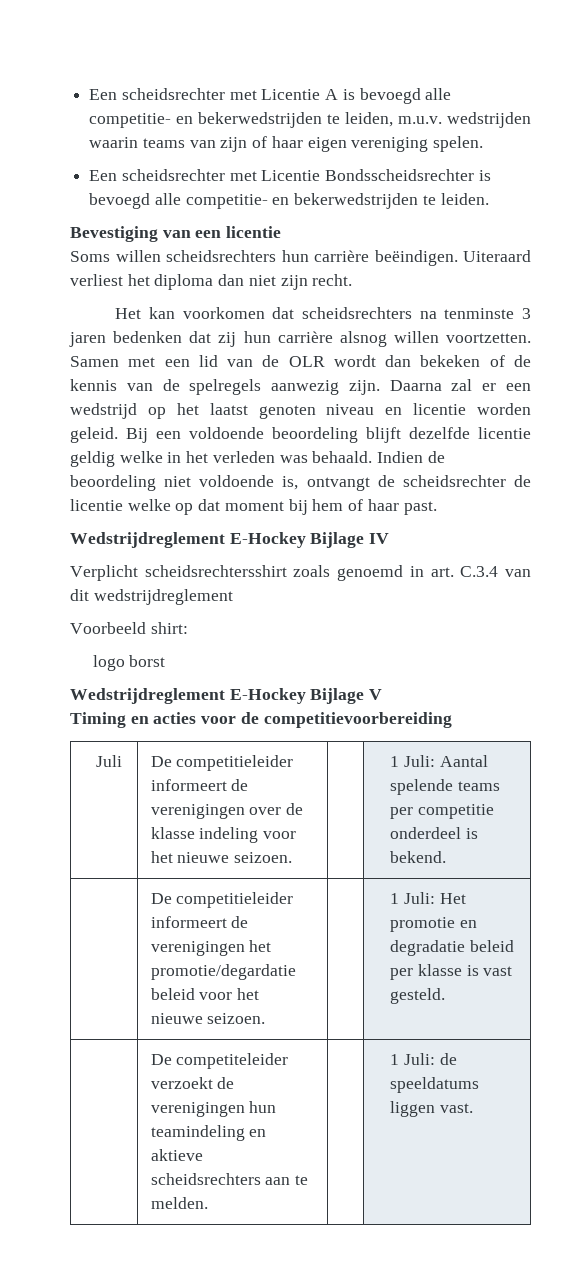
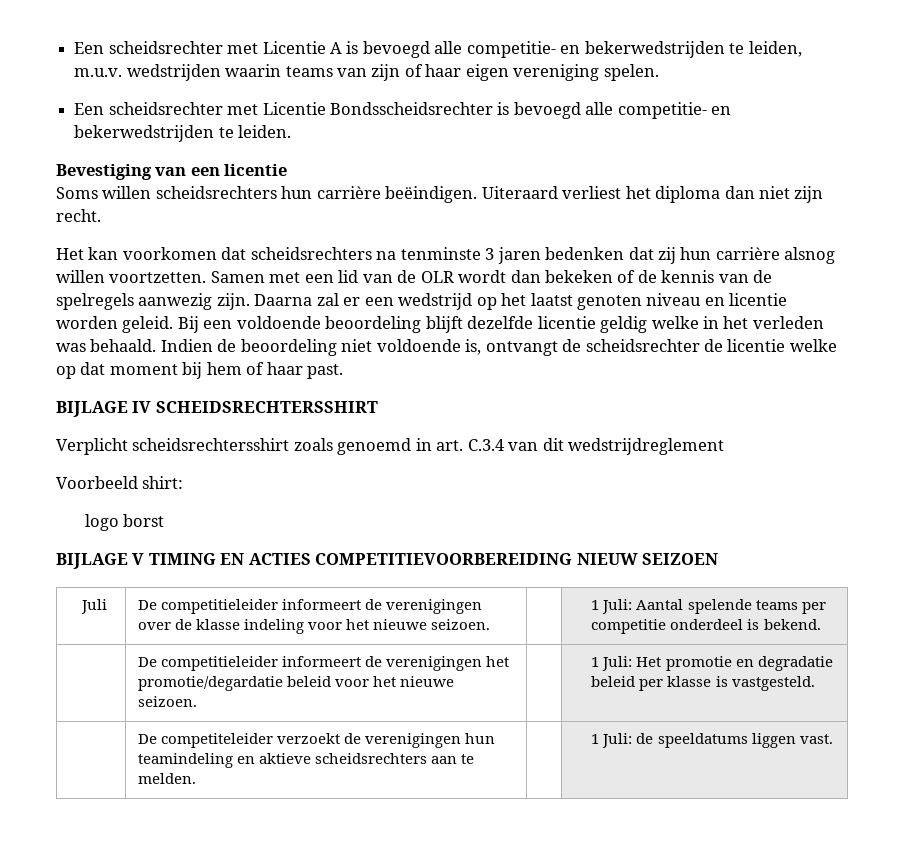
- Wedstrijdreglement E-Hockey Bijlage IV
+ BIJLAGE IV SCHEIDSRECHTERSSHIRT
- Wedstrijdreglement E-Hockey Bijlage V
- Timing en acties voor de competitievoorbereiding
+ BIJLAGE V TIMING EN ACTIES COMPETITIEVOORBEREIDING NIEUW SEIZOEN
- | De competitieleider informeert de verenigingen het promotie/degardatie beleid voor het nieuwe seizoen. | | 1 Juli: Het promotie en degradatie beleid per klasse is vast gesteld.
+ | De competitieleider informeert de verenigingen het promotie/degardatie beleid voor het nieuwe seizoen. | | 1 Juli: Het promotie en degradatie beleid per klasse is vastgesteld.

